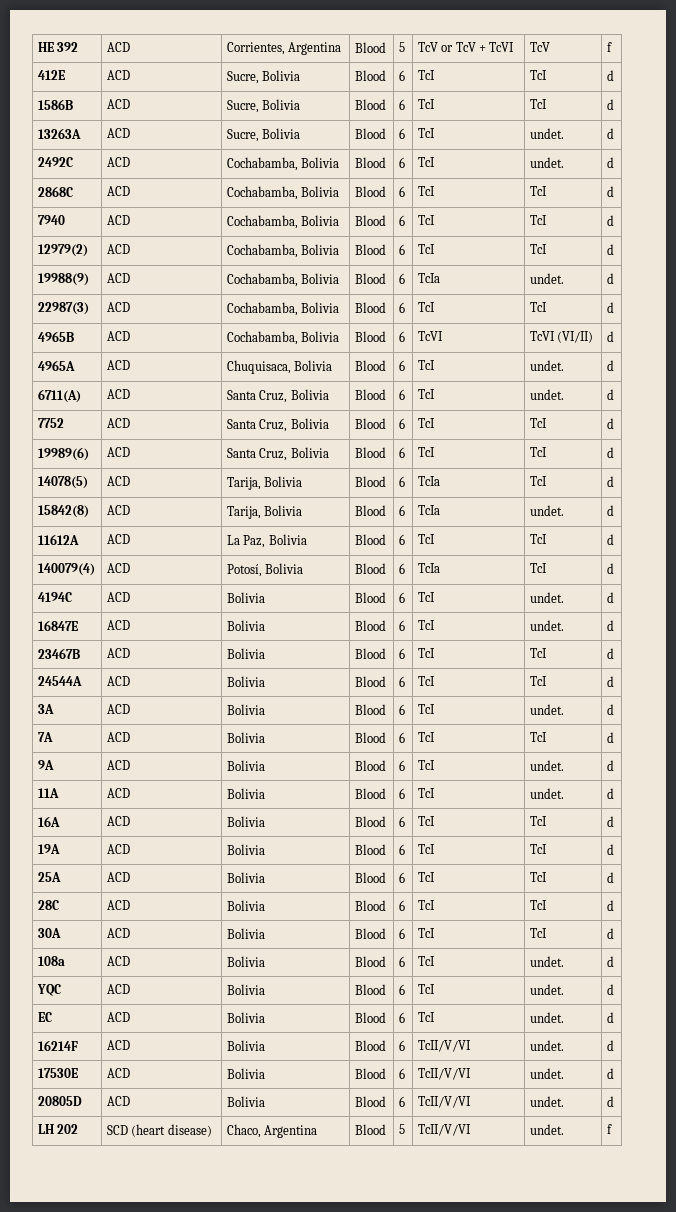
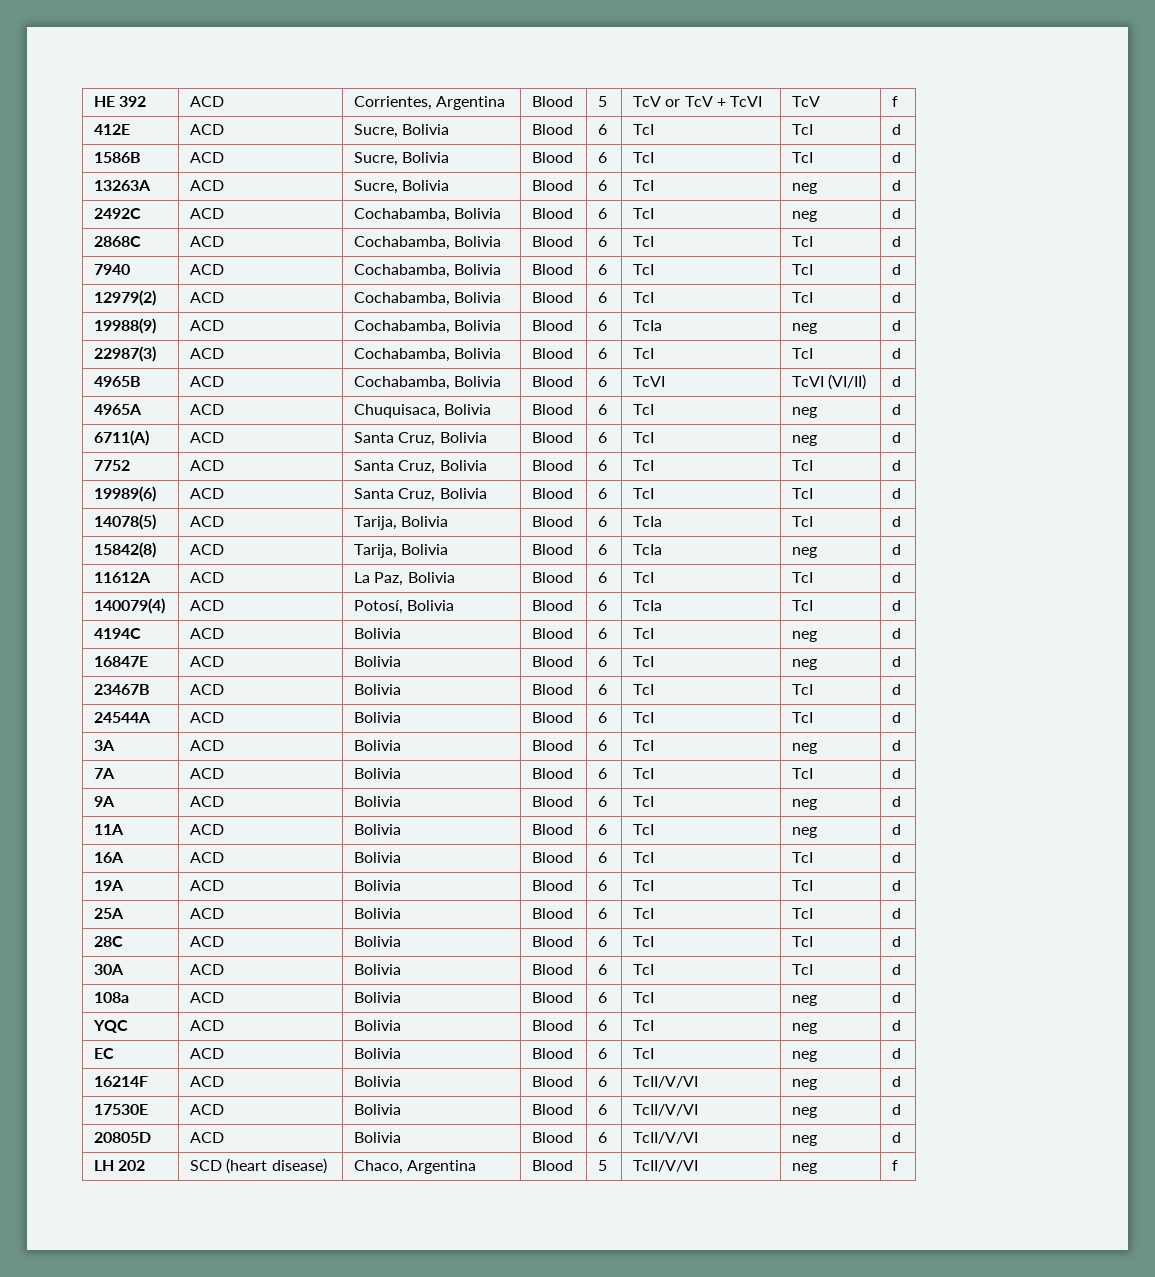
- 13263A | ACD | Sucre, Bolivia | Blood | 6 | TcI | undet. | d
+ 13263A | ACD | Sucre, Bolivia | Blood | 6 | TcI | neg | d
- 2492C | ACD | Cochabamba, Bolivia | Blood | 6 | TcI | undet. | d
+ 2492C | ACD | Cochabamba, Bolivia | Blood | 6 | TcI | neg | d
- 19988(9) | ACD | Cochabamba, Bolivia | Blood | 6 | TcIa | undet. | d
+ 19988(9) | ACD | Cochabamba, Bolivia | Blood | 6 | TcIa | neg | d
- 4965A | ACD | Chuquisaca, Bolivia | Blood | 6 | TcI | undet. | d
+ 4965A | ACD | Chuquisaca, Bolivia | Blood | 6 | TcI | neg | d
- 6711(A) | ACD | Santa Cruz, Bolivia | Blood | 6 | TcI | undet. | d
+ 6711(A) | ACD | Santa Cruz, Bolivia | Blood | 6 | TcI | neg | d
- 15842(8) | ACD | Tarija, Bolivia | Blood | 6 | TcIa | undet. | d
+ 15842(8) | ACD | Tarija, Bolivia | Blood | 6 | TcIa | neg | d
- 4194C | ACD | Bolivia | Blood | 6 | TcI | undet. | d
+ 4194C | ACD | Bolivia | Blood | 6 | TcI | neg | d
- 16847E | ACD | Bolivia | Blood | 6 | TcI | undet. | d
+ 16847E | ACD | Bolivia | Blood | 6 | TcI | neg | d
- 3A | ACD | Bolivia | Blood | 6 | TcI | undet. | d
+ 3A | ACD | Bolivia | Blood | 6 | TcI | neg | d
- 9A | ACD | Bolivia | Blood | 6 | TcI | undet. | d
+ 9A | ACD | Bolivia | Blood | 6 | TcI | neg | d
- 11A | ACD | Bolivia | Blood | 6 | TcI | undet. | d
+ 11A | ACD | Bolivia | Blood | 6 | TcI | neg | d
- 108a | ACD | Bolivia | Blood | 6 | TcI | undet. | d
+ 108a | ACD | Bolivia | Blood | 6 | TcI | neg | d
- YQC | ACD | Bolivia | Blood | 6 | TcI | undet. | d
+ YQC | ACD | Bolivia | Blood | 6 | TcI | neg | d
- EC | ACD | Bolivia | Blood | 6 | TcI | undet. | d
+ EC | ACD | Bolivia | Blood | 6 | TcI | neg | d
- 16214F | ACD | Bolivia | Blood | 6 | TcII/V/VI | undet. | d
+ 16214F | ACD | Bolivia | Blood | 6 | TcII/V/VI | neg | d
- 17530E | ACD | Bolivia | Blood | 6 | TcII/V/VI | undet. | d
+ 17530E | ACD | Bolivia | Blood | 6 | TcII/V/VI | neg | d
- 20805D | ACD | Bolivia | Blood | 6 | TcII/V/VI | undet. | d
+ 20805D | ACD | Bolivia | Blood | 6 | TcII/V/VI | neg | d
- LH 202 | SCD (heart disease) | Chaco, Argentina | Blood | 5 | TcII/V/VI | undet. | f
+ LH 202 | SCD (heart disease) | Chaco, Argentina | Blood | 5 | TcII/V/VI | neg | f

